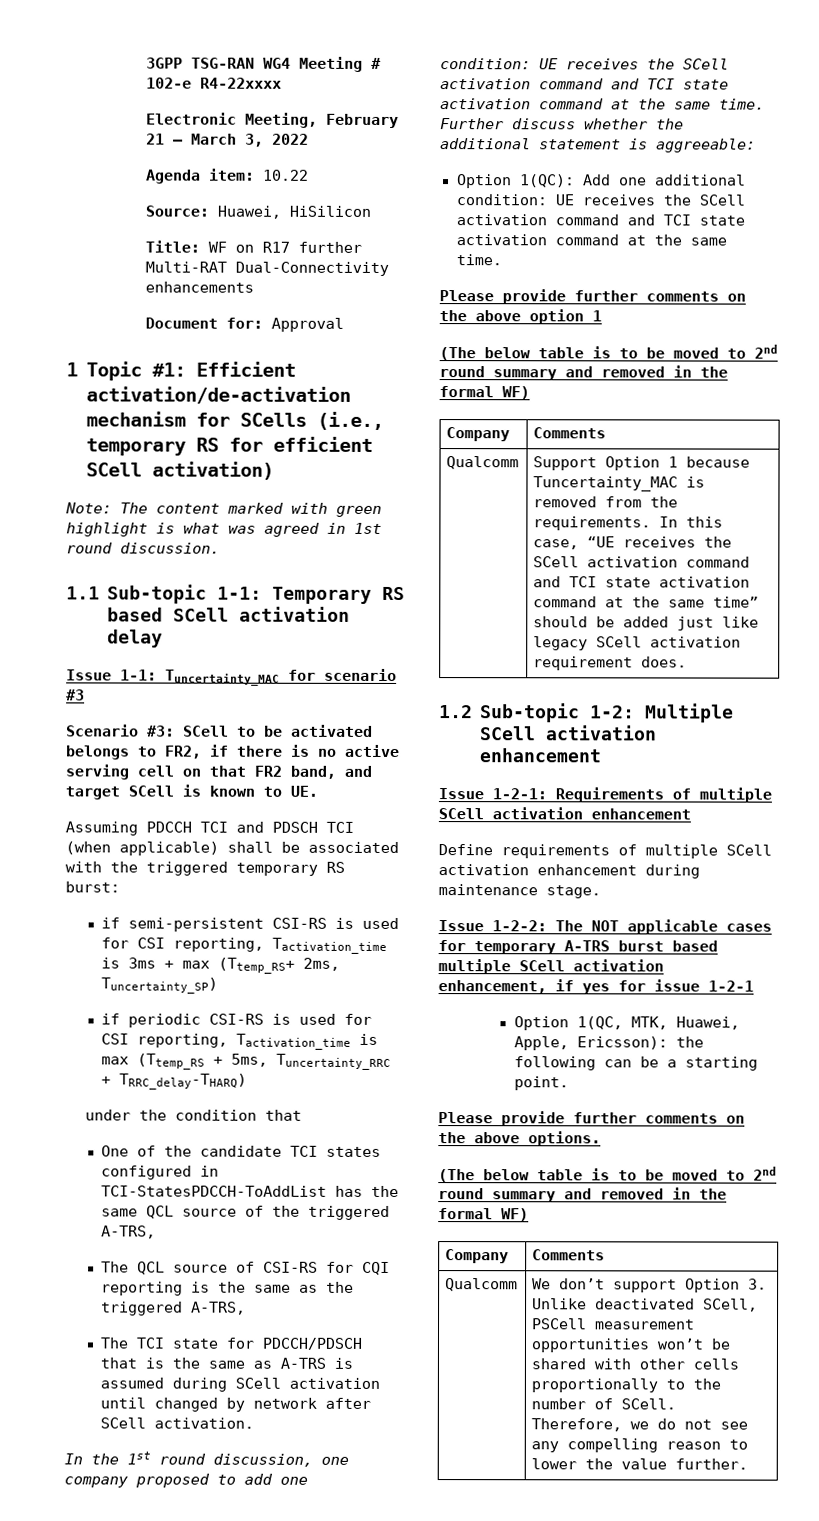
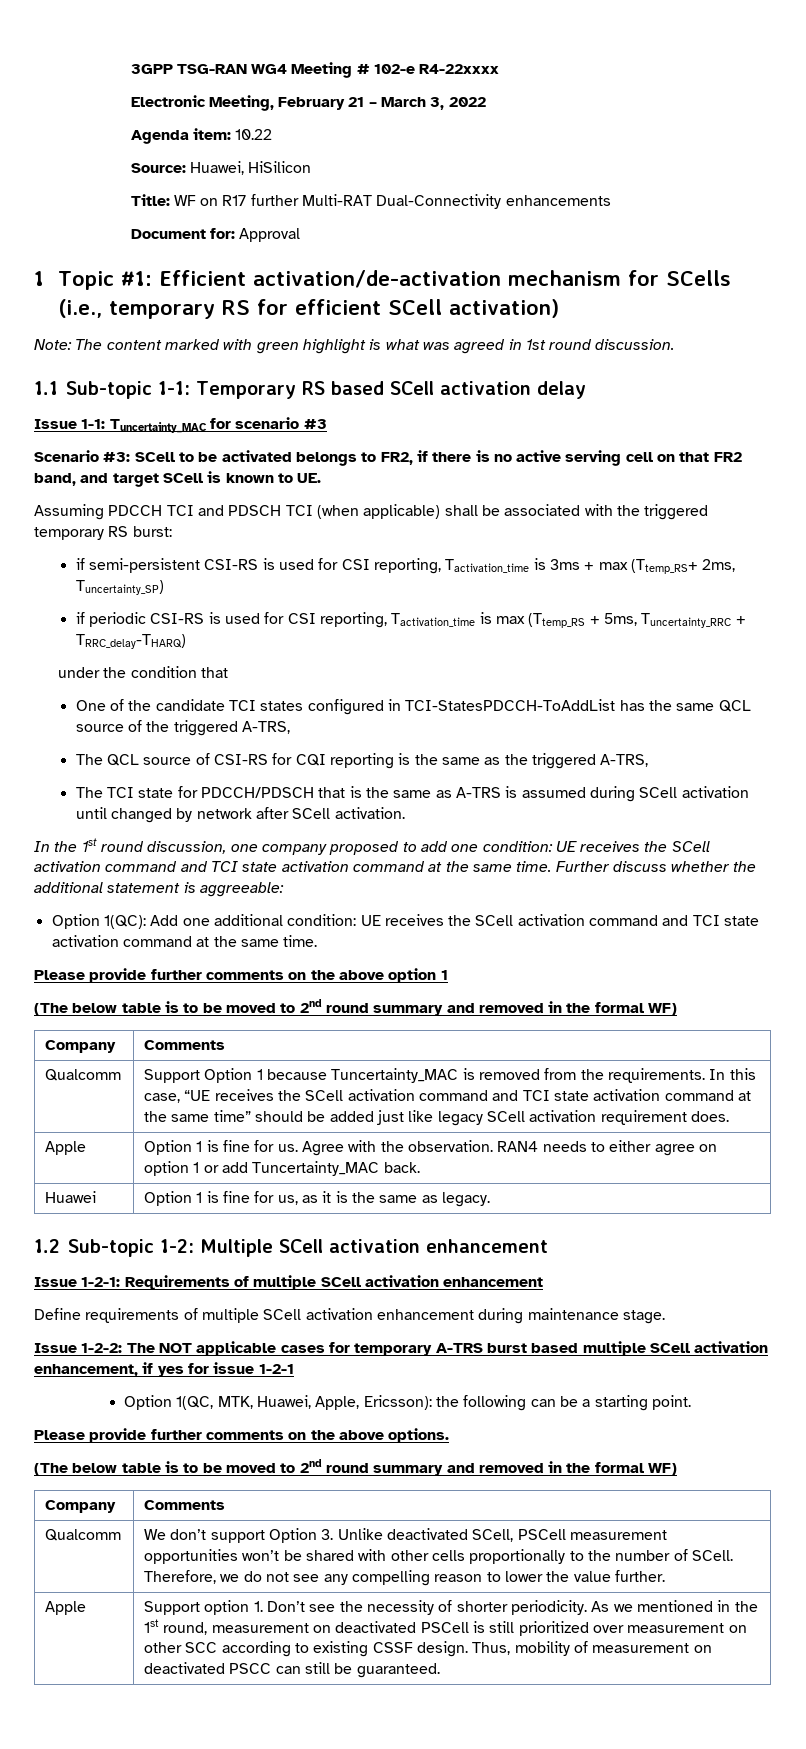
+ Apple | Option 1 is fine for us. Agree with the observation. RAN4 needs to either agree on option 1 or add Tuncertainty_MAC back.
+ Huawei | Option 1 is fine for us, as it is the same as legacy.
+ Apple | Support option 1. Don’t see the necessity of shorter periodicity. As we mentioned in the 1st round, measurement on deactivated PSCell is still prioritized over measurement on other SCC according to existing CSSF design. Thus, mobility of measurement on deactivated PSCC can still be guaranteed.

